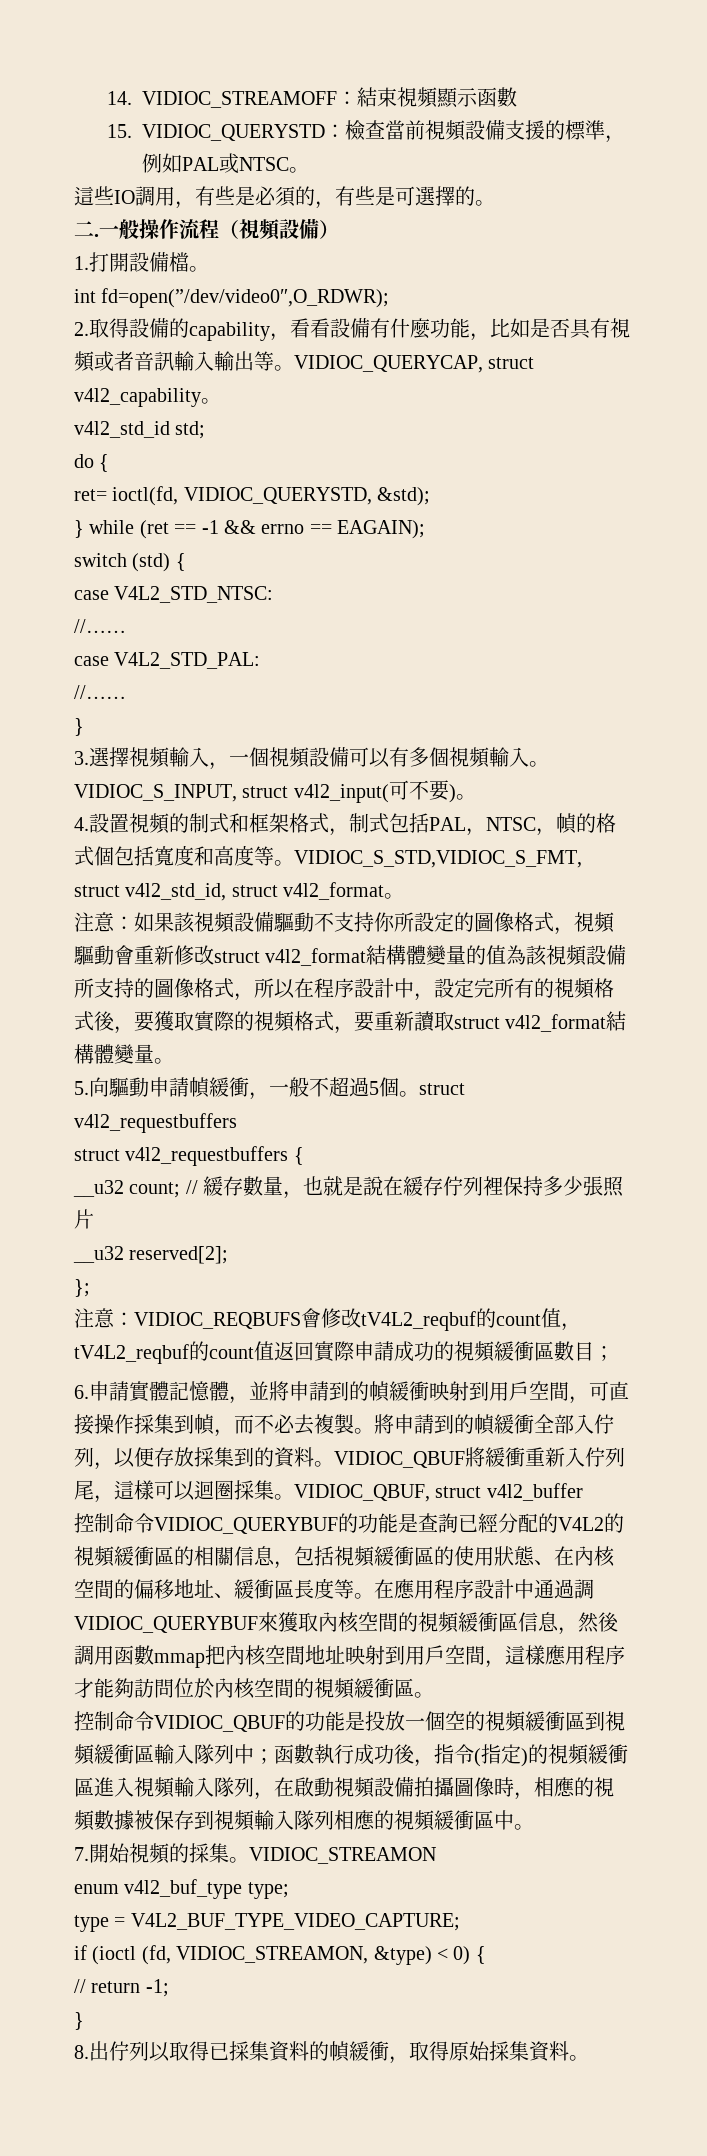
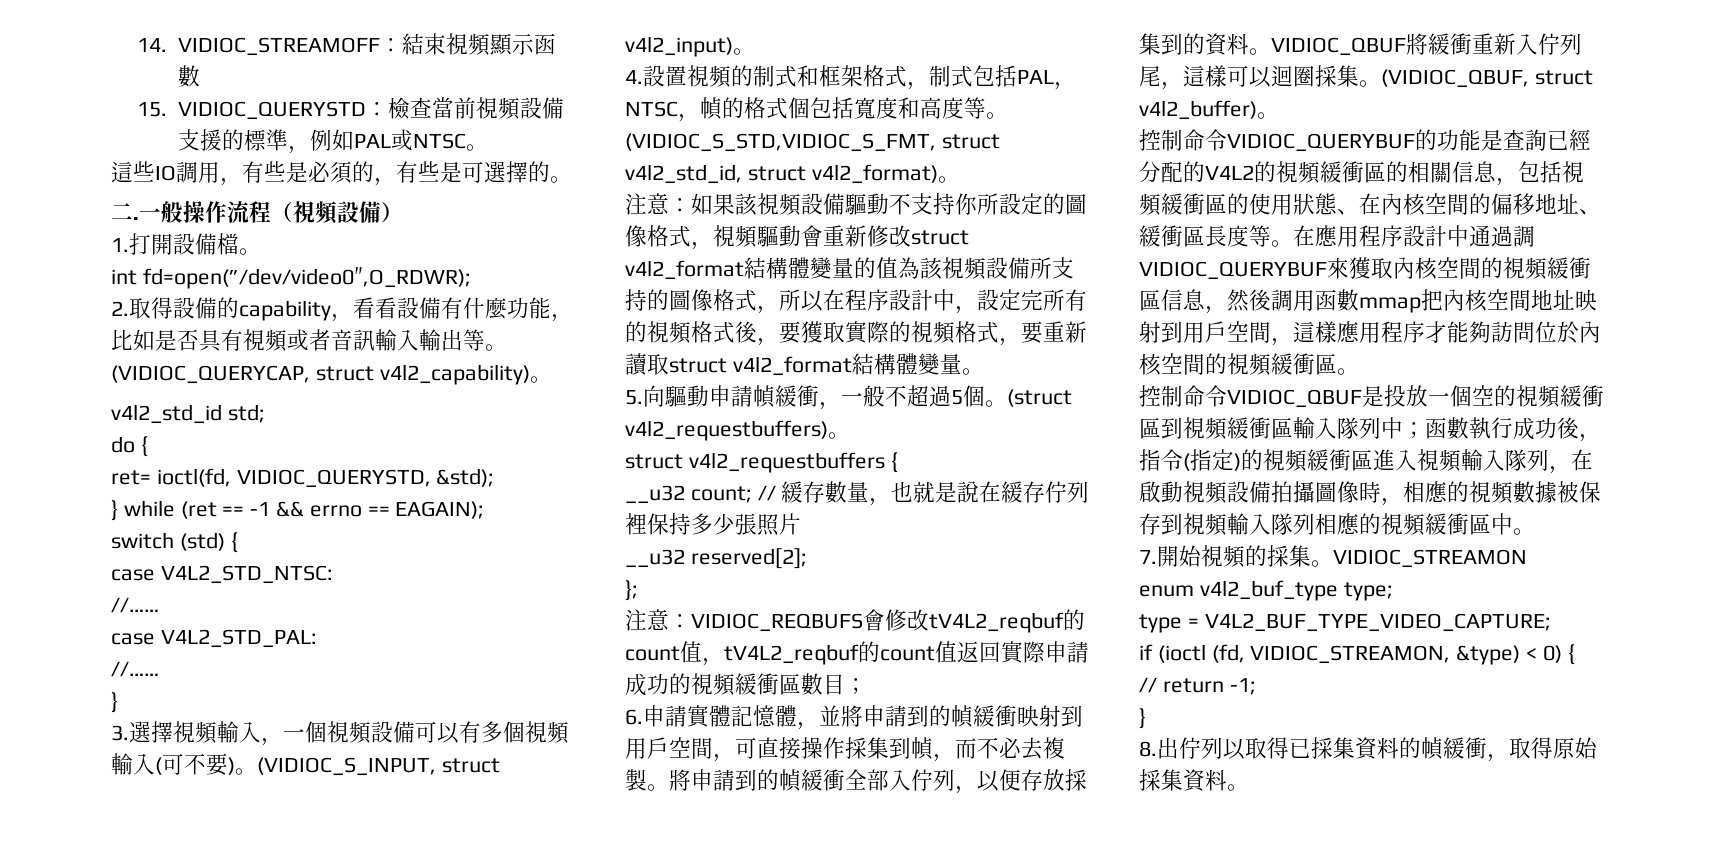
- VIDIOC_QUERYCAP, struct v4l2_capability。
+ (VIDIOC_QUERYCAP, struct v4l2_capability)。
- 3.選擇視頻輸入，一個視頻設備可以有多個視頻輸入。VIDIOC_S_INPUT, struct v4l2_input(可不要)。
+ 3.選擇視頻輸入，一個視頻設備可以有多個視頻輸入(可不要)。(VIDIOC_S_INPUT, struct v4l2_input)。
- VIDIOC_S_STD,VIDIOC_S_FMT, struct v4l2_std_id, struct v4l2_format。
+ (VIDIOC_S_STD,VIDIOC_S_FMT, struct v4l2_std_id, struct v4l2_format)。
- 5.向驅動申請幀緩衝，一般不超過5個。struct v4l2_requestbuffers
+ 5.向驅動申請幀緩衝，一般不超過5個。(struct v4l2_requestbuffers)。
- VIDIOC_QBUF, struct v4l2_buffer
+ (VIDIOC_QBUF, struct v4l2_buffer)。
- 控制命令VIDIOC_QBUF的功能是投放一個空的視頻緩衝區到視頻緩衝區輸入隊列中；函數執行成功後，指令(指定)的視頻緩衝區進入視頻輸入隊列，在啟動視頻設備拍攝圖像時，相應的視頻數據被保存到視頻輸入隊列相應的視頻緩衝區中。
+ 控制命令VIDIOC_QBUF是投放一個空的視頻緩衝區到視頻緩衝區輸入隊列中；函數執行成功後，指令(指定)的視頻緩衝區進入視頻輸入隊列，在啟動視頻設備拍攝圖像時，相應的視頻數據被保存到視頻輸入隊列相應的視頻緩衝區中。

